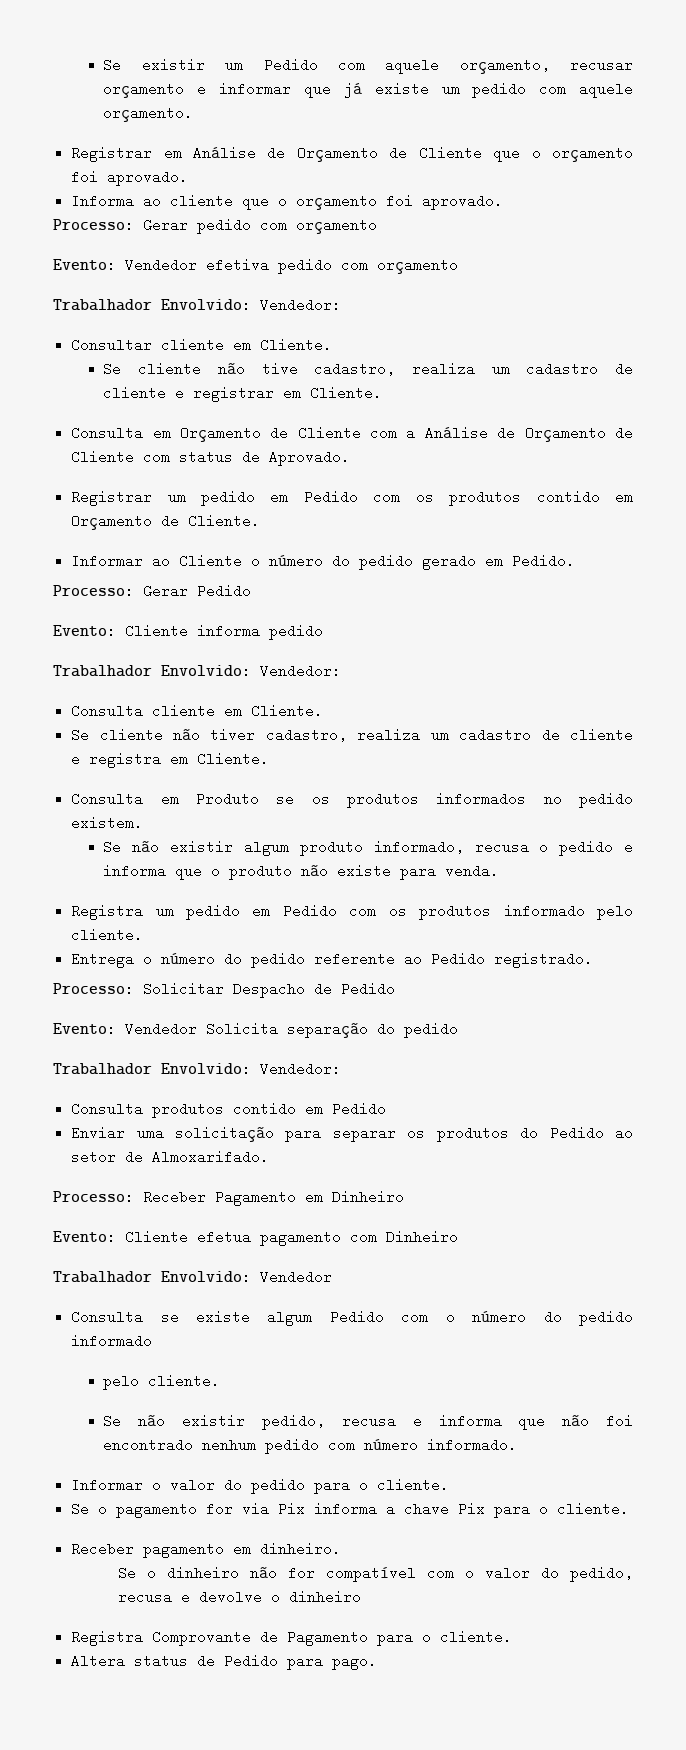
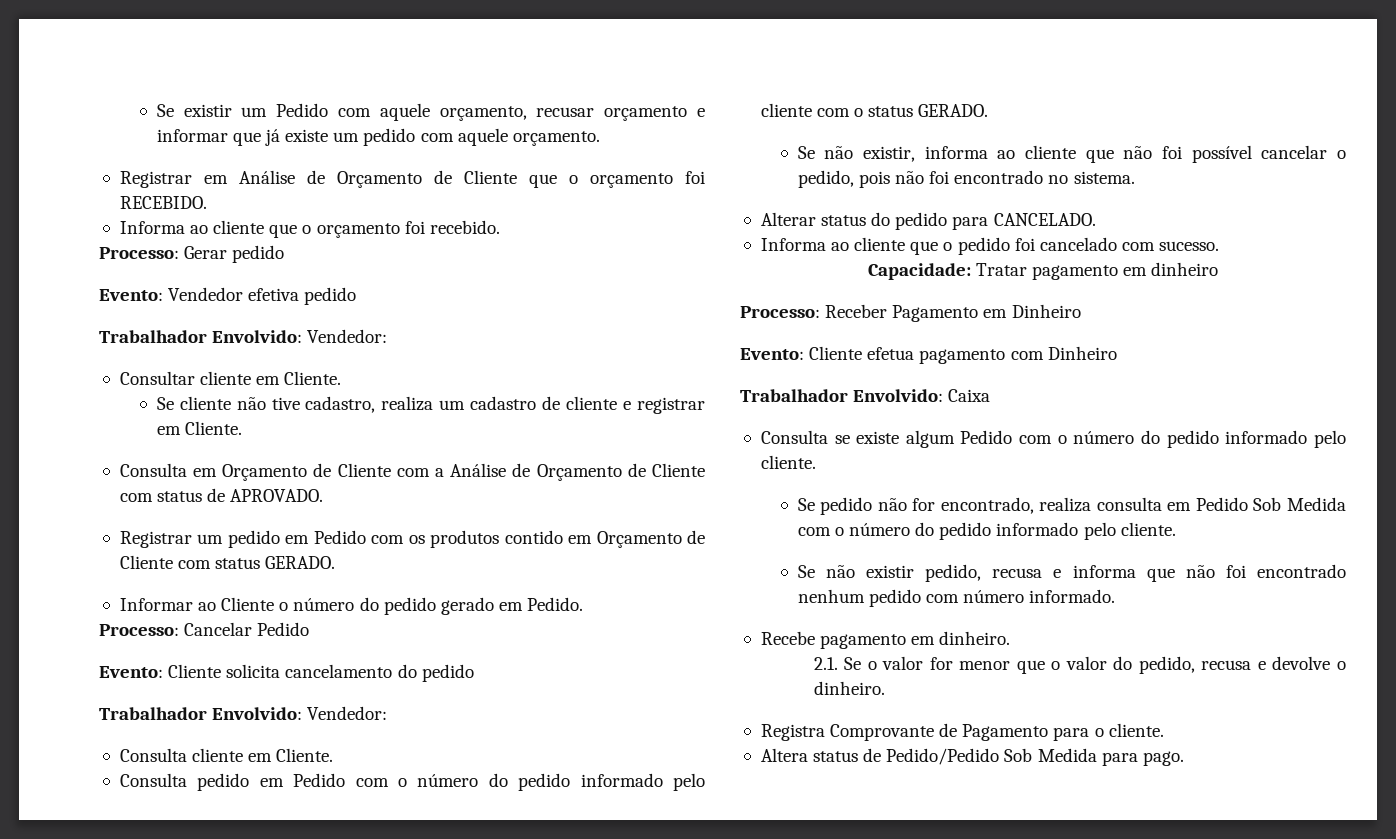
- Registrar em Análise de Orçamento de Cliente que o orçamento foi aprovado.
+ Registrar em Análise de Orçamento de Cliente que o orçamento foi RECEBIDO.
- Informa ao cliente que o orçamento foi aprovado.
+ Informa ao cliente que o orçamento foi recebido.
- Processo: Gerar pedido com orçamento
+ Processo: Gerar pedido
- Evento: Vendedor efetiva pedido com orçamento
+ Evento: Vendedor efetiva pedido
- Consulta em Orçamento de Cliente com a Análise de Orçamento de Cliente com status de Aprovado.
+ Consulta em Orçamento de Cliente com a Análise de Orçamento de Cliente com status de APROVADO.
- Registrar um pedido em Pedido com os produtos contido em Orçamento de Cliente.
+ Registrar um pedido em Pedido com os produtos contido em Orçamento de Cliente com status GERADO.
- Processo: Gerar Pedido
+ Processo: Cancelar Pedido
- Evento: Cliente informa pedido
+ Evento: Cliente solicita cancelamento do pedido
- Se cliente não tiver cadastro, realiza um cadastro de cliente e registra em Cliente.
- Consulta em Produto se os produtos informados no pedido existem.
- Se não existir algum produto informado, recusa o pedido e informa que o produto não existe para venda.
- Registra um pedido em Pedido com os produtos informado pelo cliente.
- Entrega o número do pedido referente ao Pedido registrado.
- Processo: Solicitar Despacho de Pedido
- Evento: Vendedor Solicita separação do pedido
- Trabalhador Envolvido: Vendedor:
- Consulta produtos contido em Pedido
- Enviar uma solicitação para separar os produtos do Pedido ao setor de Almoxarifado.
+ Consulta pedido em Pedido com o número do pedido informado pelo cliente com o status GERADO.
+ Se não existir, informa ao cliente que não foi possível cancelar o pedido, pois não foi encontrado no sistema.
+ Alterar status do pedido para CANCELADO.
+ Informa ao cliente que o pedido foi cancelado com sucesso.
+ Capacidade: Tratar pagamento em dinheiro
- Trabalhador Envolvido: Vendedor
+ Trabalhador Envolvido: Caixa
- Consulta se existe algum Pedido com o número do pedido informado
- pelo cliente.
+ Consulta se existe algum Pedido com o número do pedido informado pelo cliente.
+ Se pedido não for encontrado, realiza consulta em Pedido Sob Medida com o número do pedido informado pelo cliente.
- Informar o valor do pedido para o cliente.
- Se o pagamento for via Pix informa a chave Pix para o cliente.
- Receber pagamento em dinheiro.
+ Recebe pagamento em dinheiro.
- Se o dinheiro não for compatível com o valor do pedido, recusa e devolve o dinheiro
+ 2.1. Se o valor for menor que o valor do pedido, recusa e devolve o dinheiro.
- Altera status de Pedido para pago.
+ Altera status de Pedido/Pedido Sob Medida para pago.

